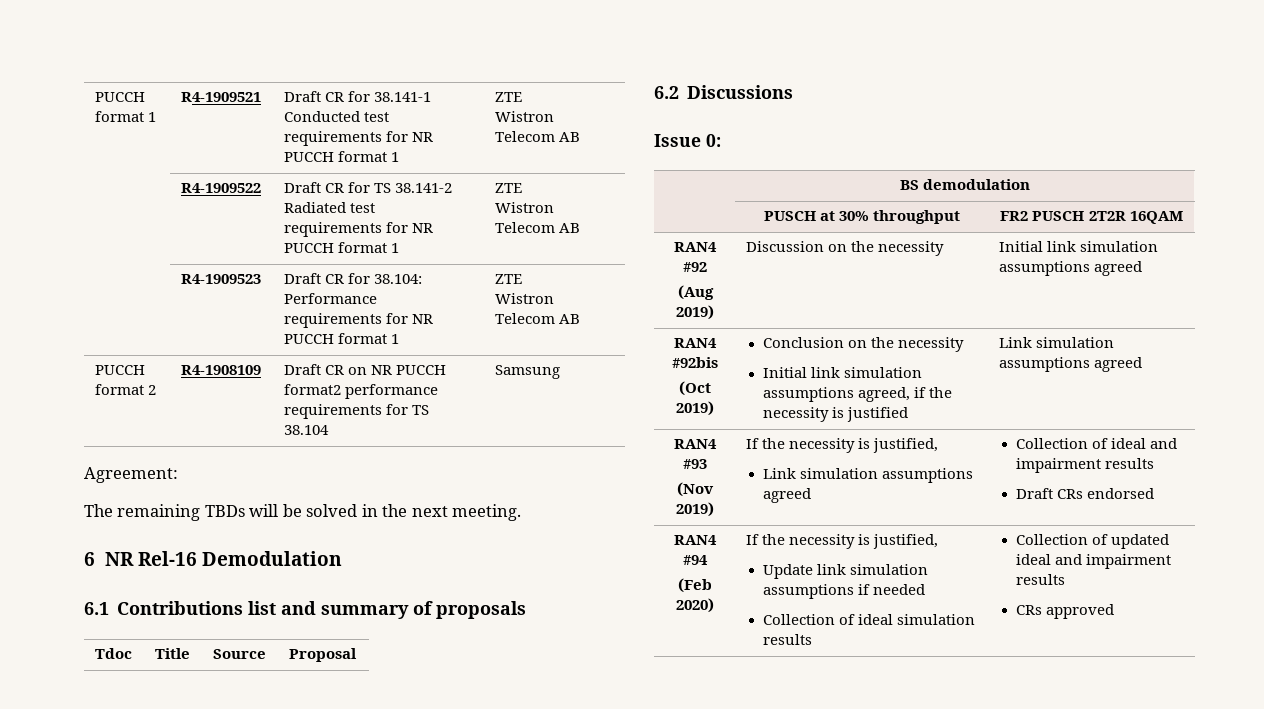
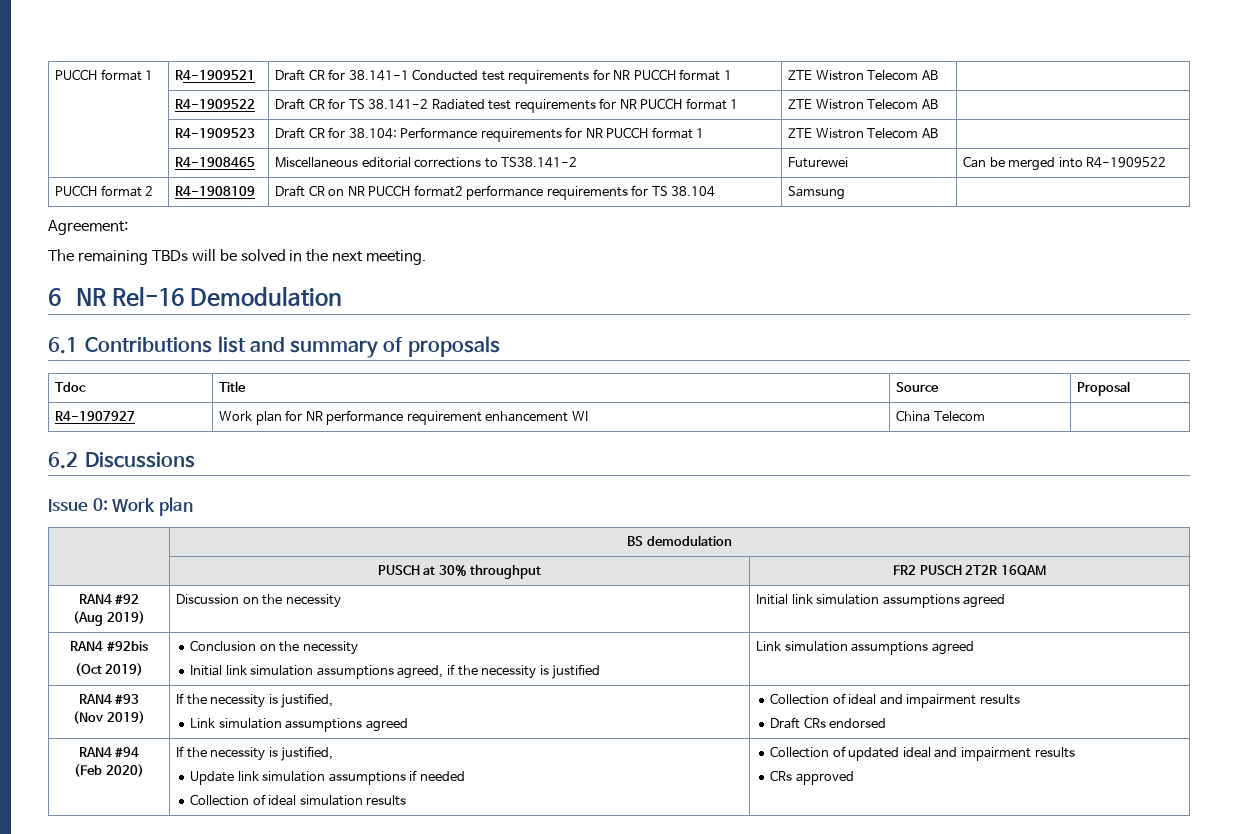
+ | R4-1908465 | Miscellaneous editorial corrections to TS38.141-2 | Futurewei | Can be merged into R4-1909522
+ R4-1907927 | Work plan for NR performance requirement enhancement WI | China Telecom |
- Issue 0:
+ Issue 0: Work plan

